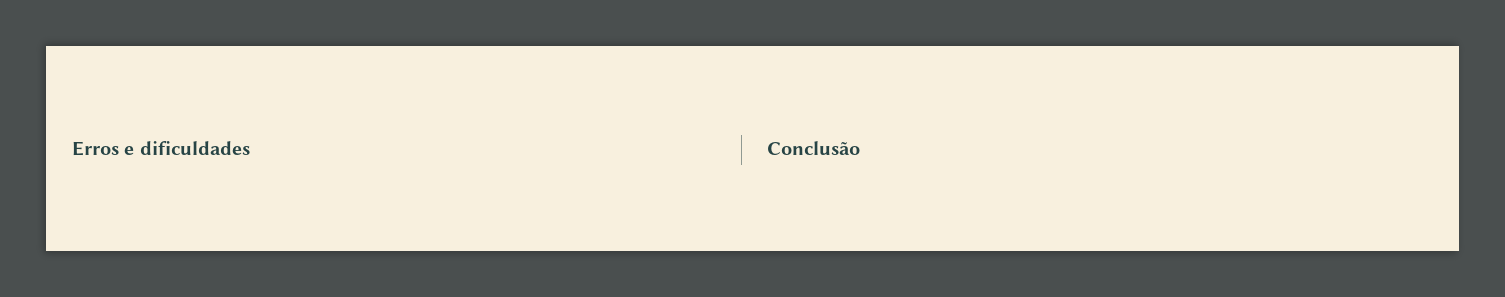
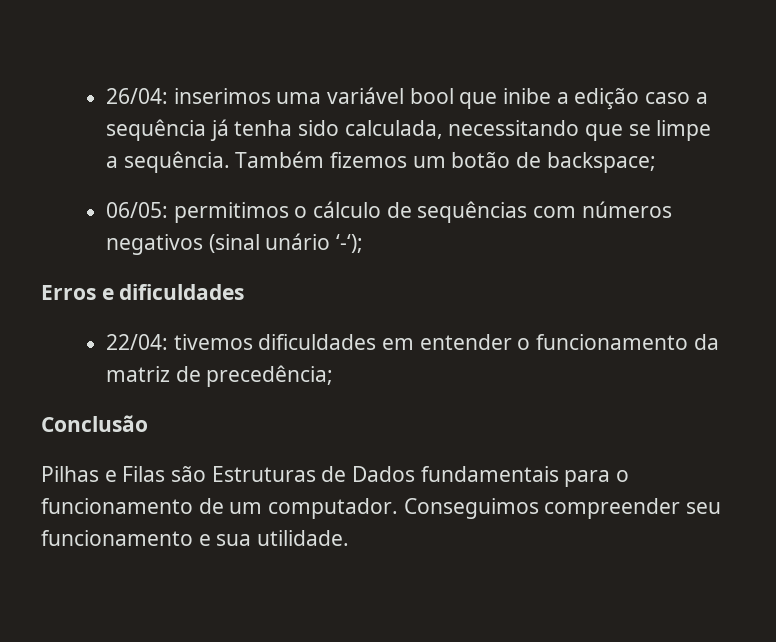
+ 26/04: inserimos uma variável bool que inibe a edição caso a sequência já tenha sido calculada, necessitando que se limpe a sequência. Também fizemos um botão de backspace;
+ 06/05: permitimos o cálculo de sequências com números negativos (sinal unário ‘-‘);
  Erros e dificuldades
+ 22/04: tivemos dificuldades em entender o funcionamento da matriz de precedência;
  Conclusão
+ Pilhas e Filas são Estruturas de Dados fundamentais para o funcionamento de um computador. Conseguimos compreender seu funcionamento e sua utilidade.

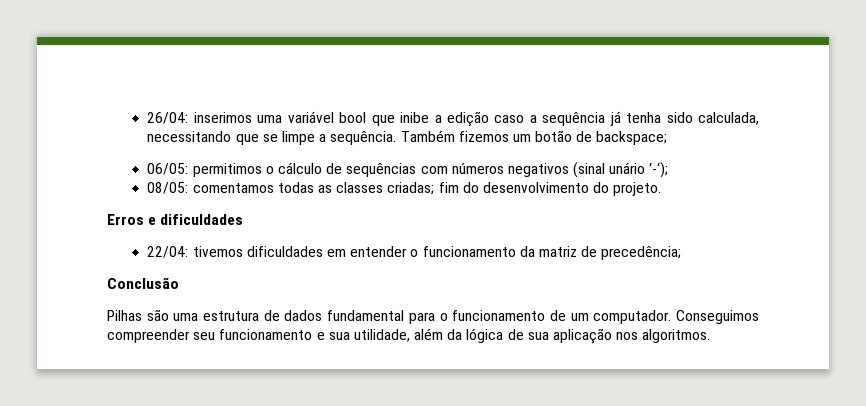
+ 08/05: comentamos todas as classes criadas; fim do desenvolvimento do projeto.
- Pilhas e Filas são Estruturas de Dados fundamentais para o funcionamento de um computador.
+ Pilhas são uma estrutura de dados fundamental para o funcionamento de um computador.
- Conseguimos compreender seu funcionamento e sua utilidade.
+ Conseguimos compreender seu funcionamento e sua utilidade, além da lógica de sua aplicação nos algoritmos.

